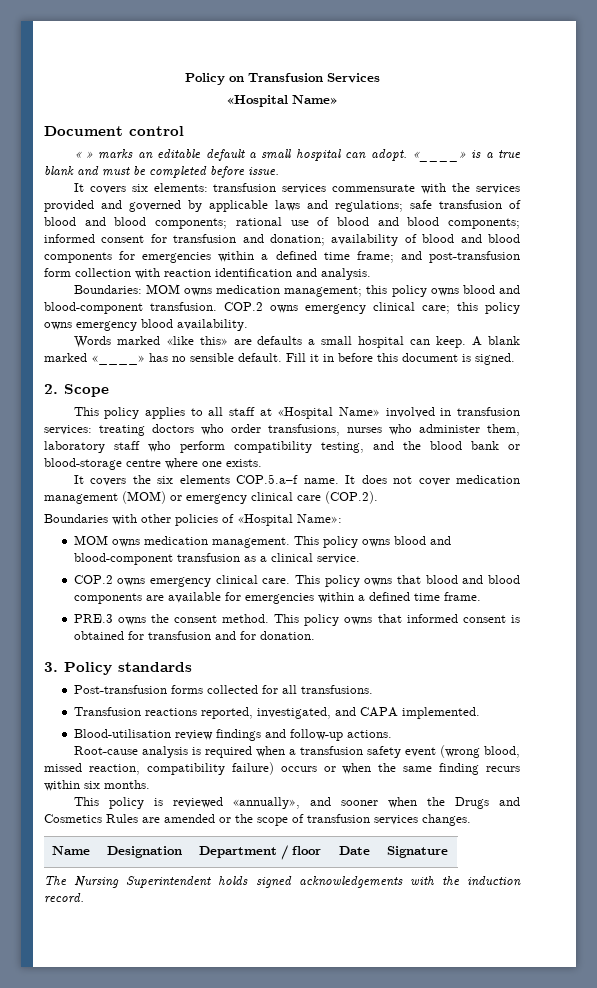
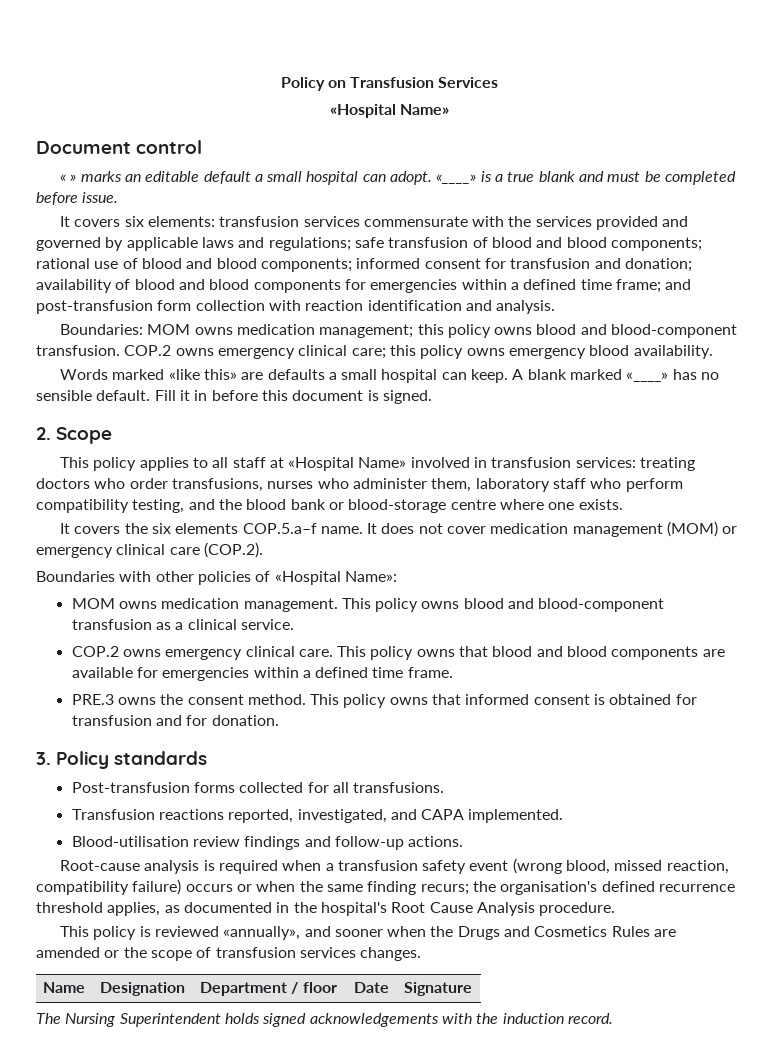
- Root-cause analysis is required when a transfusion safety event (wrong blood, missed reaction, compatibility failure) occurs or when the same finding recurs within six months.
+ Root-cause analysis is required when a transfusion safety event (wrong blood, missed reaction, compatibility failure) occurs or when the same finding recurs; the organisation's defined recurrence threshold applies, as documented in the hospital's Root Cause Analysis procedure.

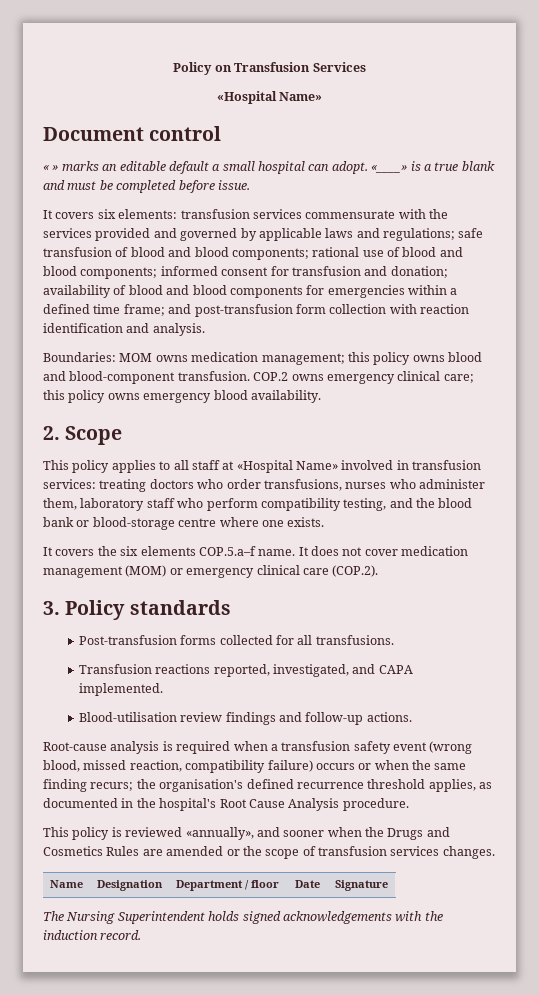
- Words marked «like this» are defaults a small hospital can keep. A blank marked «____» has no sensible default. Fill it in before this document is signed.
- Boundaries with other policies of «Hospital Name»:
- MOM owns medication management. This policy owns blood and blood-component transfusion as a clinical service.
- COP.2 owns emergency clinical care. This policy owns that blood and blood components are available for emergencies within a defined time frame.
- PRE.3 owns the consent method. This policy owns that informed consent is obtained for transfusion and for donation.

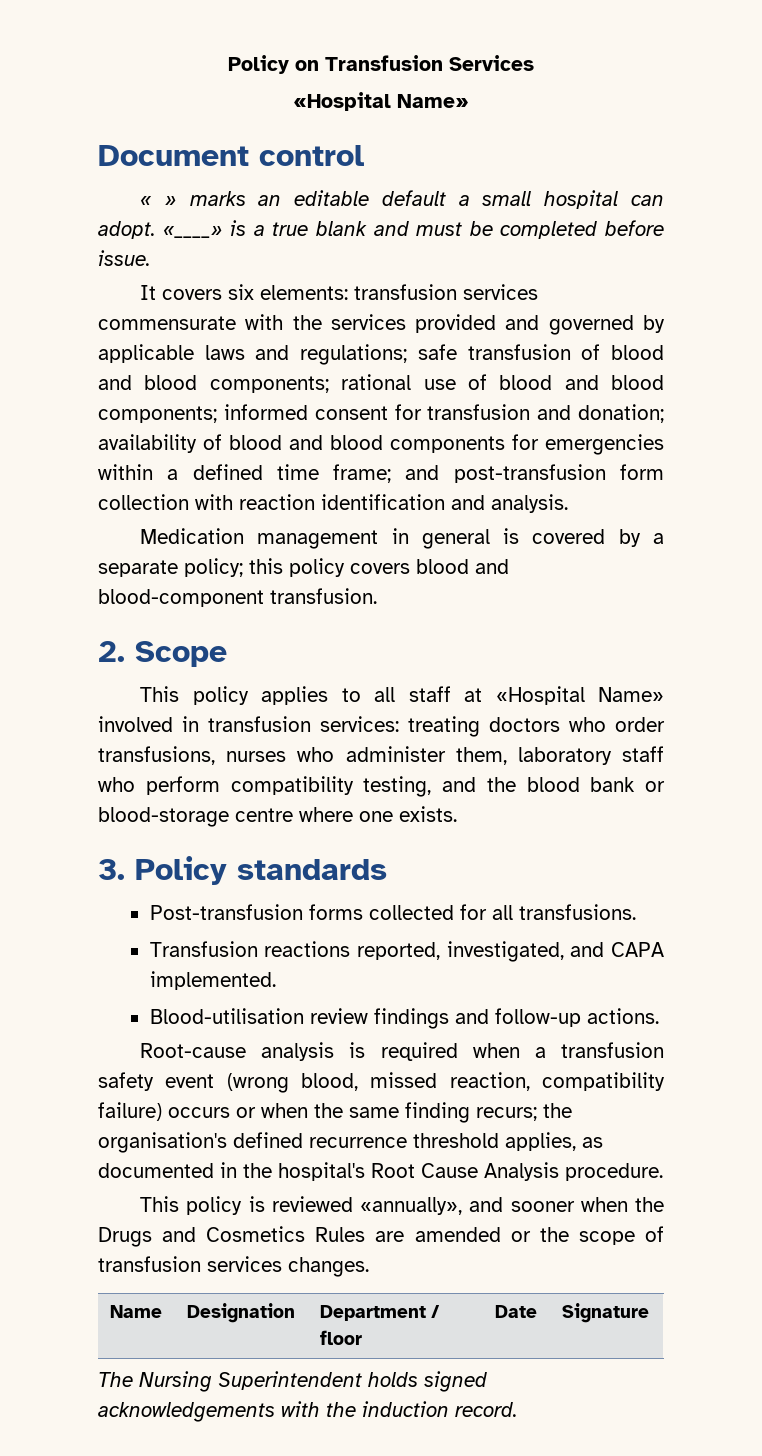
- Boundaries: MOM owns medication management; this policy owns blood and blood-component transfusion. COP.2 owns emergency clinical care; this policy owns emergency blood availability.
+ Medication management in general is covered by a separate policy; this policy covers blood and blood-component transfusion.
- It covers the six elements COP.5.a–f name. It does not cover medication management (MOM) or emergency clinical care (COP.2).

